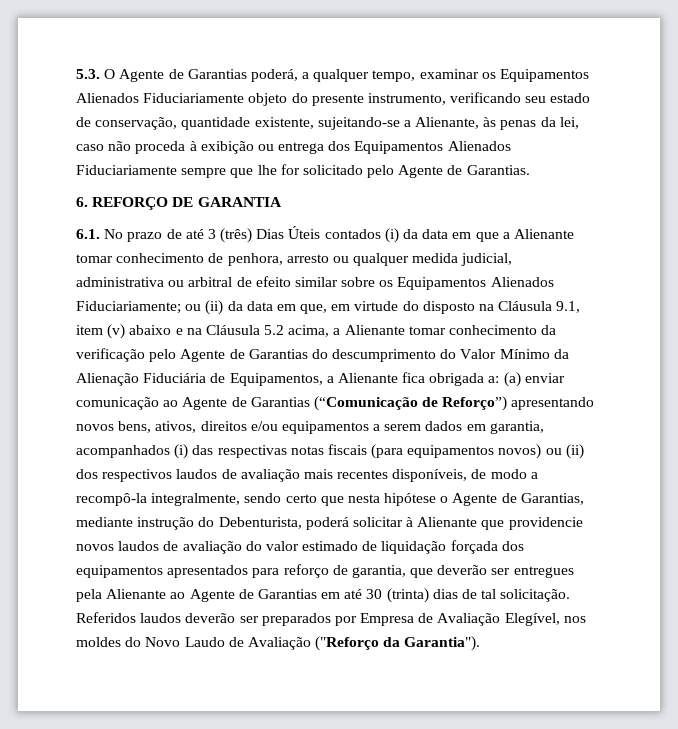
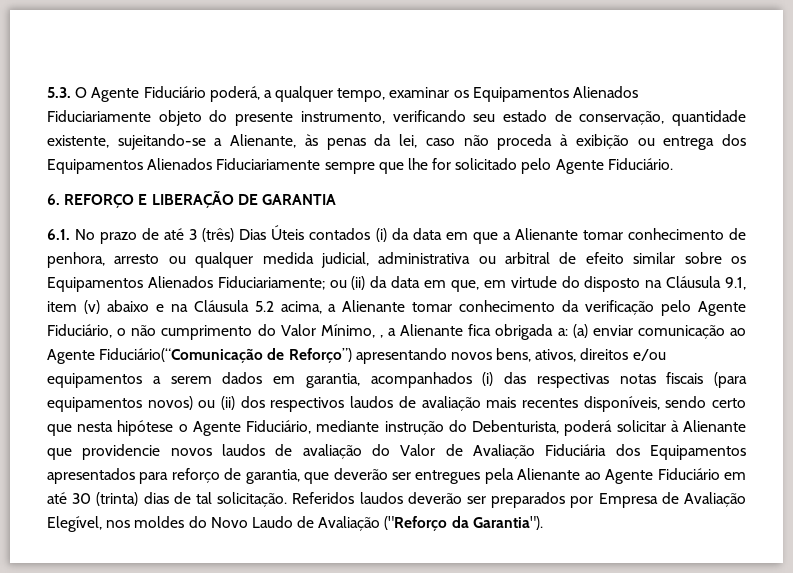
- 5.3. O Agente de Garantias poderá, a qualquer tempo, examinar os Equipamentos Alienados Fiduciariamente objeto do presente instrumento, verificando seu estado de conservação, quantidade existente, sujeitando-se a Alienante, às penas da lei, caso não proceda à exibição ou entrega dos Equipamentos Alienados Fiduciariamente sempre que lhe for solicitado pelo Agente de Garantias.
+ 5.3. O Agente Fiduciário poderá, a qualquer tempo, examinar os Equipamentos Alienados Fiduciariamente objeto do presente instrumento, verificando seu estado de conservação, quantidade existente, sujeitando-se a Alienante, às penas da lei, caso não proceda à exibição ou entrega dos Equipamentos Alienados Fiduciariamente sempre que lhe for solicitado pelo Agente Fiduciário.
- 6. REFORÇO DE GARANTIA
+ 6. REFORÇO E LIBERAÇÃO DE GARANTIA
- ou (ii) da data em que, em virtude do disposto na Cláusula 9.1, item (v) abaixo e na Cláusula 5.2 acima, a Alienante tomar conhecimento da verificação pelo Agente de Garantias do descumprimento do Valor Mínimo da Alienação Fiduciária de Equipamentos, a Alienante fica obrigada a:
+ ou (ii) da data em que, em virtude do disposto na Cláusula 9.1, item (v) abaixo e na Cláusula 5.2 acima, a Alienante tomar conhecimento da verificação pelo Agente Fiduciário, o não cumprimento do Valor Mínimo, , a Alienante fica obrigada a:
- (a) enviar comunicação ao Agente de Garantias (“Comunicação de Reforço”) apresentando novos bens, ativos, direitos e/ou equipamentos a serem dados em garantia, acompanhados (i) das respectivas notas fiscais (para equipamentos novos) ou (ii) dos respectivos laudos de avaliação mais recentes disponíveis, de modo a recompô-la integralmente, sendo certo que nesta hipótese o Agente de Garantias, mediante instrução do Debenturista, poderá solicitar à Alienante que providencie novos laudos de avaliação do valor estimado de liquidação forçada dos equipamentos apresentados para reforço de garantia, que deverão ser entregues pela Alienante ao Agente de Garantias em até 30 (trinta) dias de tal solicitação.
+ (a) enviar comunicação ao Agente Fiduciário(“Comunicação de Reforço”) apresentando novos bens, ativos, direitos e/ou equipamentos a serem dados em garantia, acompanhados (i) das respectivas notas fiscais (para equipamentos novos) ou (ii) dos respectivos laudos de avaliação mais recentes disponíveis, sendo certo que nesta hipótese o Agente Fiduciário, mediante instrução do Debenturista, poderá solicitar à Alienante que providencie novos laudos de avaliação do Valor de Avaliação Fiduciária dos Equipamentos apresentados para reforço de garantia, que deverão ser entregues pela Alienante ao Agente Fiduciário em até 30 (trinta) dias de tal solicitação.

